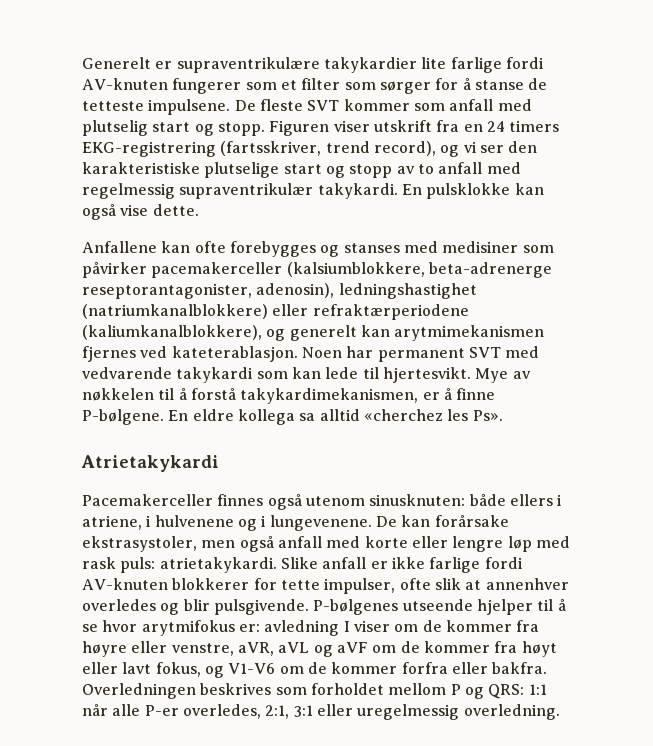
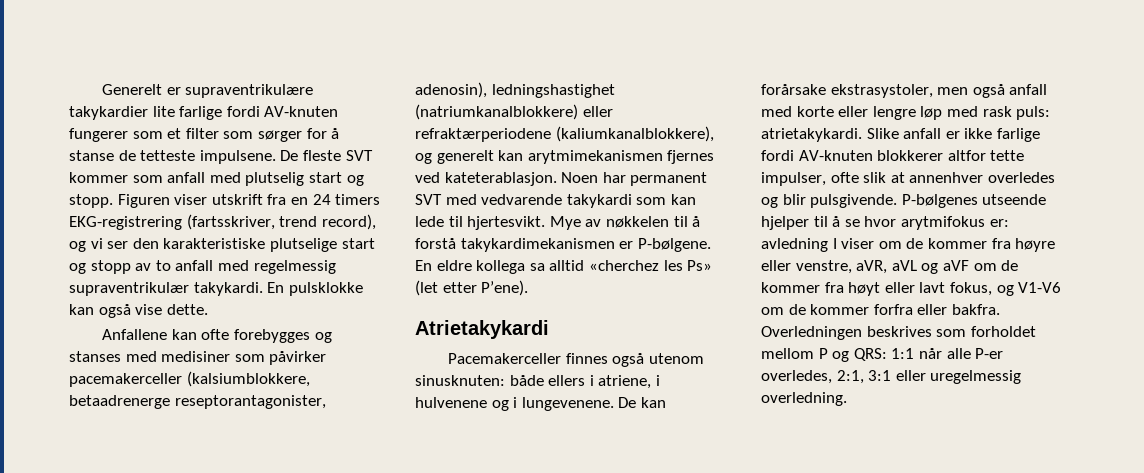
- Anfallene kan ofte forebygges og stanses med medisiner som påvirker pacemakerceller (kalsiumblokkere, beta-adrenerge reseptorantagonister, adenosin), ledningshastighet (natriumkanalblokkere) eller refraktærperiodene (kaliumkanalblokkere), og generelt kan arytmimekanismen fjernes ved kateterablasjon.
+ Anfallene kan ofte forebygges og stanses med medisiner som påvirker pacemakerceller (kalsiumblokkere, betaadrenerge reseptorantagonister, adenosin), ledningshastighet (natriumkanalblokkere) eller refraktærperiodene (kaliumkanalblokkere), og generelt kan arytmimekanismen fjernes ved kateterablasjon.
- Mye av nøkkelen til å forstå takykardimekanismen, er å finne P-bølgene.
+ Mye av nøkkelen til å forstå takykardimekanismen er P-bølgene.
- En eldre kollega sa alltid «cherchez les Ps».
+ En eldre kollega sa alltid «cherchez les Ps» (let etter P’ene).
- Slike anfall er ikke farlige fordi AV-knuten blokkerer for tette impulser, ofte slik at annenhver overledes og blir pulsgivende.
+ Slike anfall er ikke farlige fordi AV-knuten blokkerer altfor tette impulser, ofte slik at annenhver overledes og blir pulsgivende.

